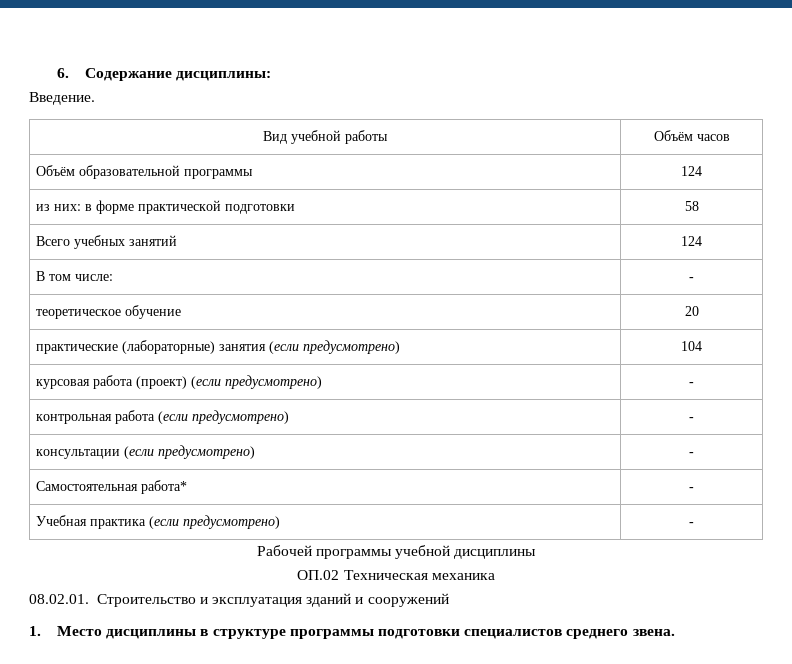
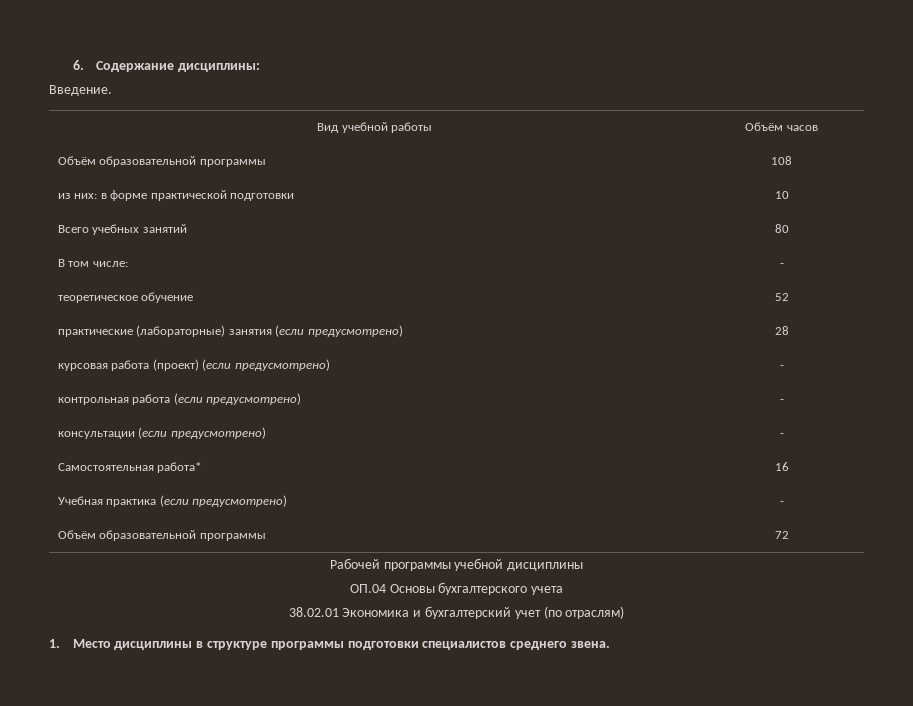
- Объём образовательной программы | 124
+ Объём образовательной программы | 108
- из них: в форме практической подготовки | 58
+ из них: в форме практической подготовки | 10
- Всего учебных занятий | 124
+ Всего учебных занятий | 80
- теоретическое обучение | 20
+ теоретическое обучение | 52
- практические (лабораторные) занятия (если предусмотрено) | 104
+ практические (лабораторные) занятия (если предусмотрено) | 28
- Самостоятельная работа* | -
+ Самостоятельная работа* | 16
+ Объём образовательной программы | 72
- ОП.02 Техническая механика
- 08.02.01. Строительство и эксплуатация зданий и сооружений
+ ОП.04 Основы бухгалтерского учета
+ 38.02.01 Экономика и бухгалтерский учет (по отраслям)

